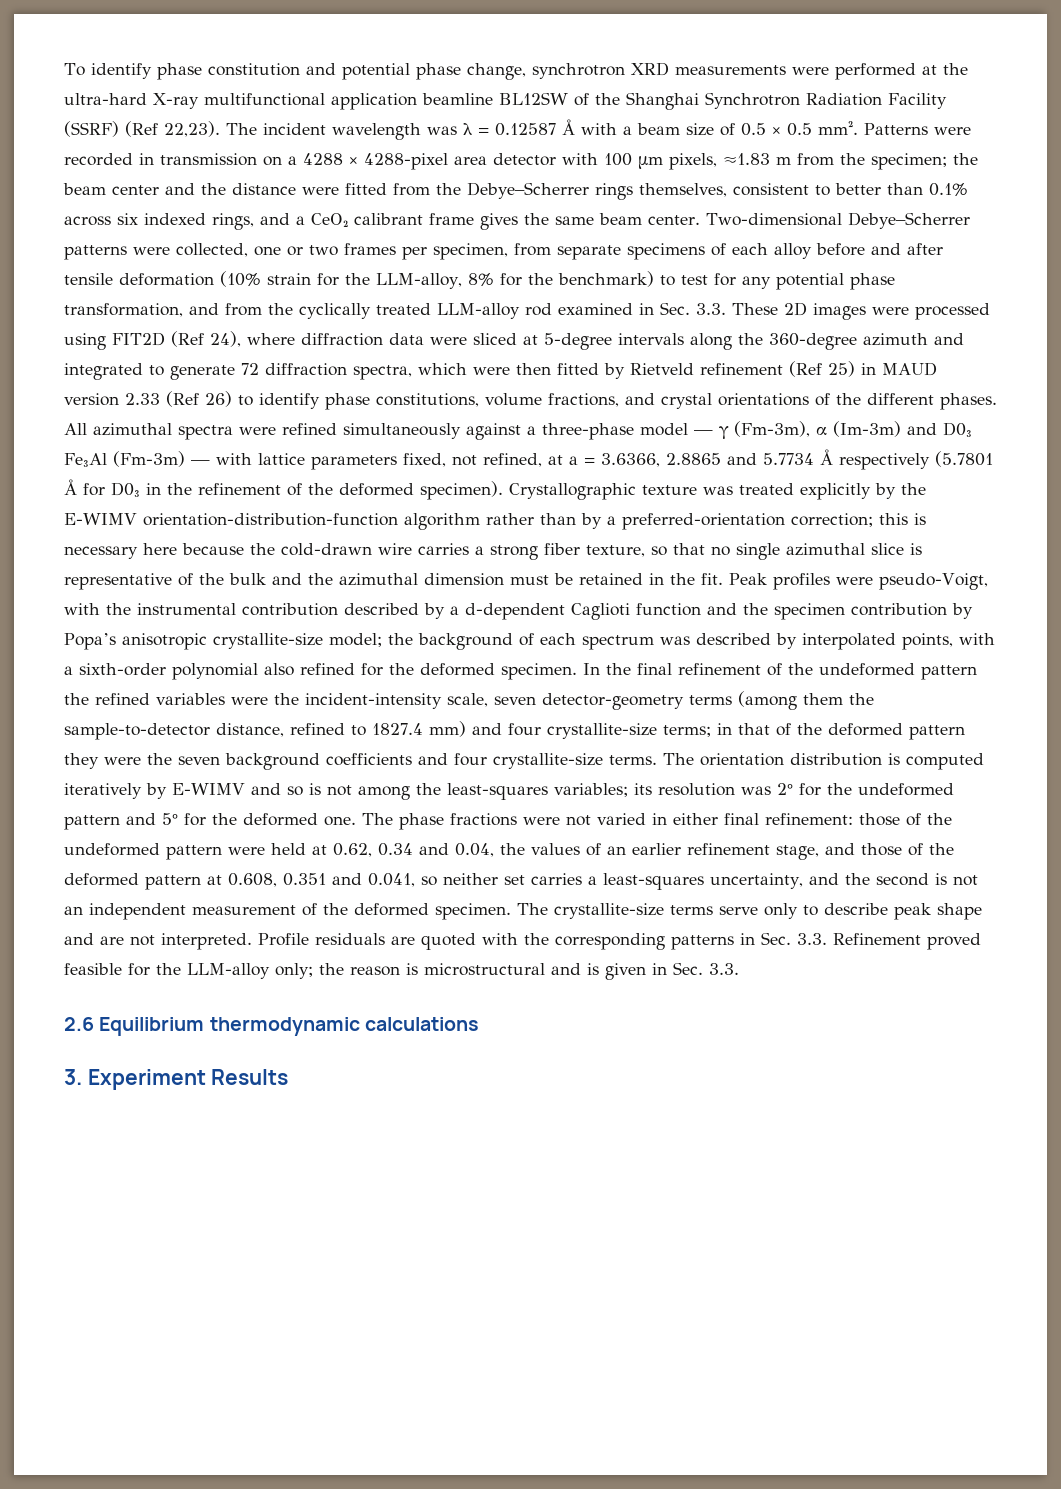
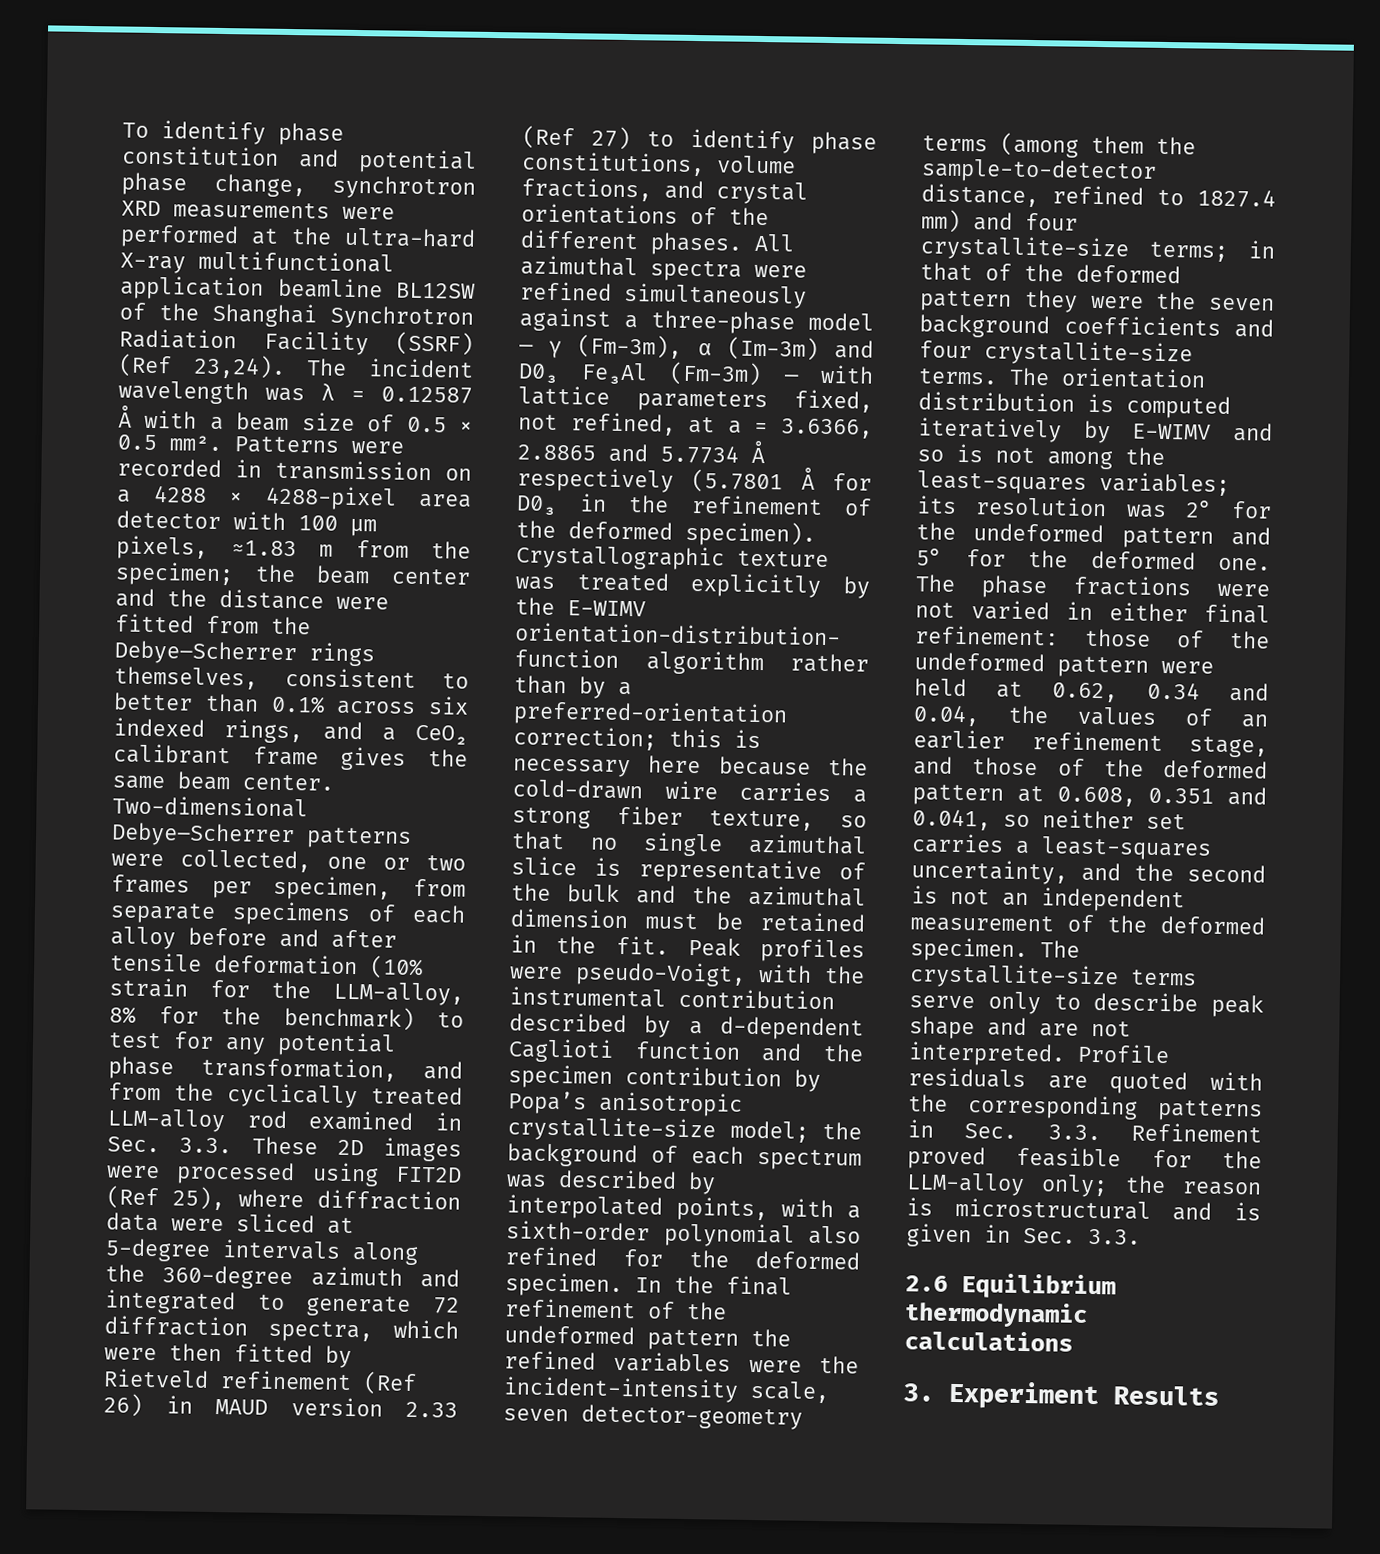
- To identify phase constitution and potential phase change, synchrotron XRD measurements were performed at the ultra-hard X-ray multifunctional application beamline BL12SW of the Shanghai Synchrotron Radiation Facility (SSRF) (Ref 22,23).
+ To identify phase constitution and potential phase change, synchrotron XRD measurements were performed at the ultra-hard X-ray multifunctional application beamline BL12SW of the Shanghai Synchrotron Radiation Facility (SSRF) (Ref 23,24).
- Two-dimensional Debye–Scherrer patterns were collected, one or two frames per specimen, from separate specimens of each alloy before and after tensile deformation (10% strain for the LLM-alloy, 8% for the benchmark) to test for any potential phase transformation, and from the cyclically treated LLM-alloy rod examined in Sec. 3.3. These 2D images were processed using FIT2D (Ref 24), where diffraction data were sliced at 5-degree intervals along the 360-degree azimuth and integrated to generate 72 diffraction spectra, which were then fitted by Rietveld refinement (Ref 25) in MAUD version 2.33 (Ref 26) to identify phase constitutions, volume fractions, and crystal orientations of the different phases.
+ Two-dimensional Debye–Scherrer patterns were collected, one or two frames per specimen, from separate specimens of each alloy before and after tensile deformation (10% strain for the LLM-alloy, 8% for the benchmark) to test for any potential phase transformation, and from the cyclically treated LLM-alloy rod examined in Sec. 3.3. These 2D images were processed using FIT2D (Ref 25), where diffraction data were sliced at 5-degree intervals along the 360-degree azimuth and integrated to generate 72 diffraction spectra, which were then fitted by Rietveld refinement (Ref 26) in MAUD version 2.33 (Ref 27) to identify phase constitutions, volume fractions, and crystal orientations of the different phases.

